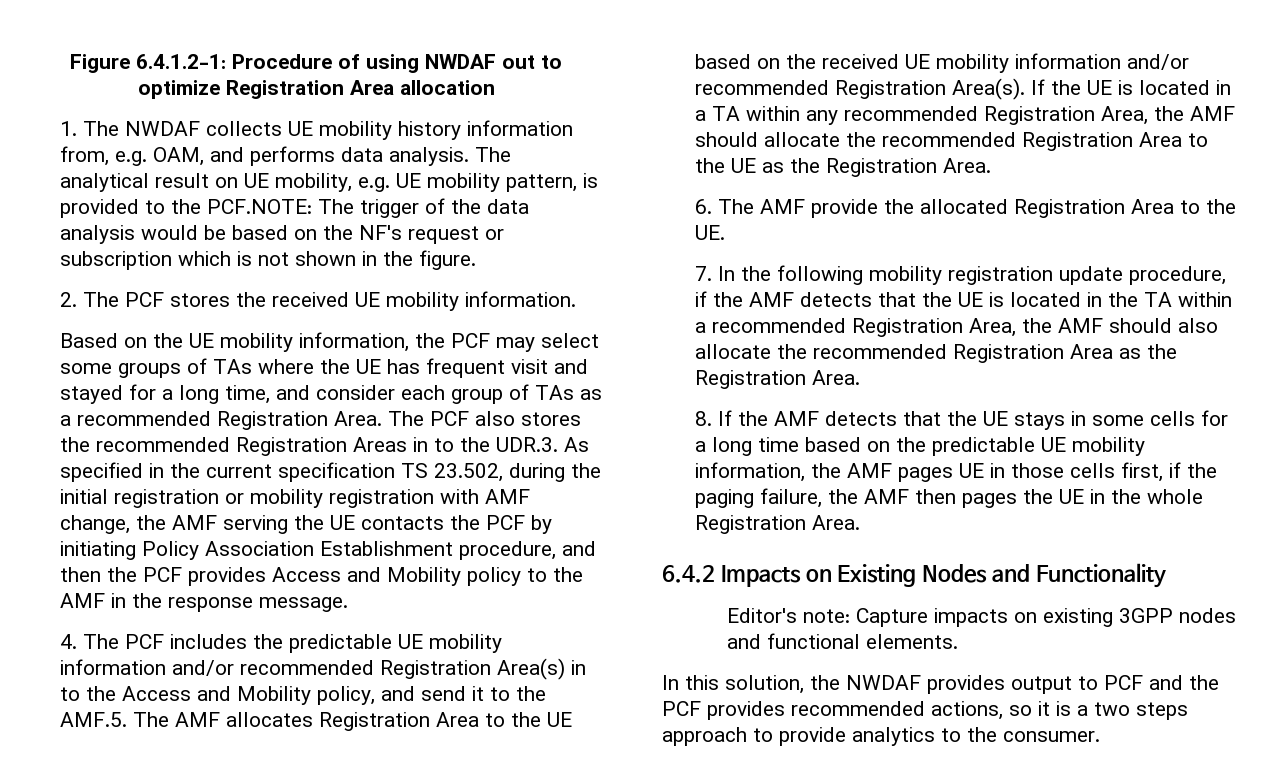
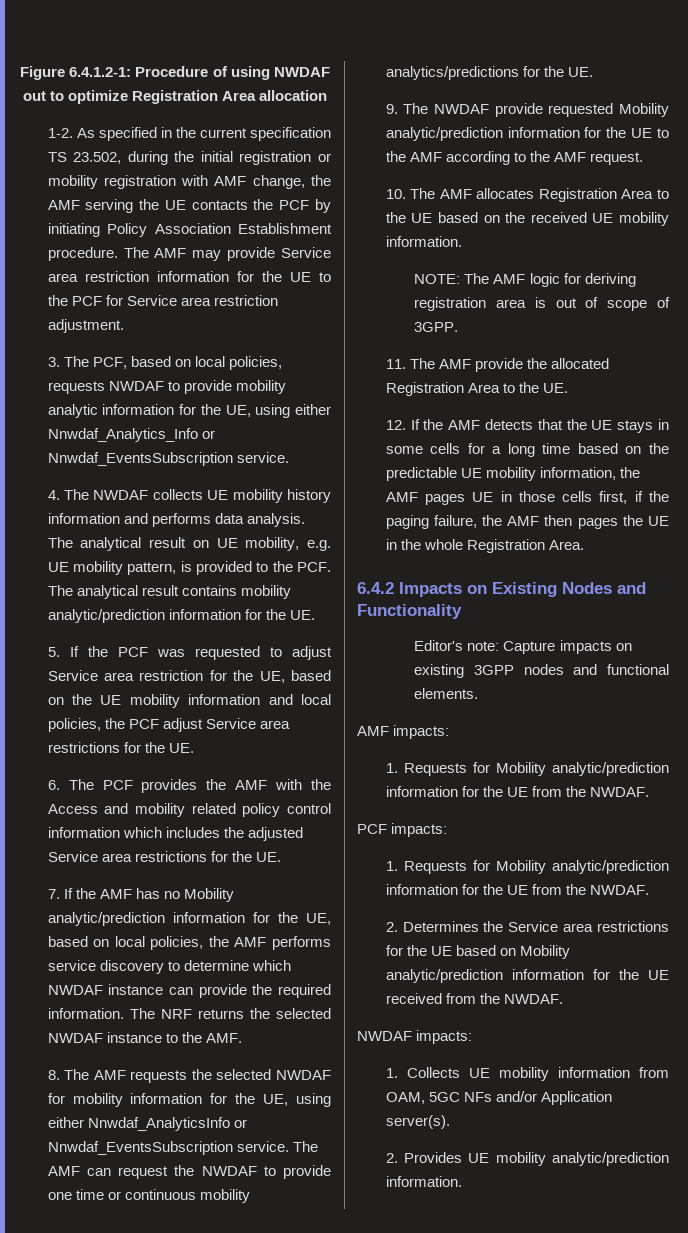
- 1. The NWDAF collects UE mobility history information from, e.g. OAM, and performs data analysis. The analytical result on UE mobility, e.g. UE mobility pattern, is provided to the PCF.NOTE: The trigger of the data analysis would be based on the NF's request or subscription which is not shown in the figure.
- 2. The PCF stores the received UE mobility information.
- Based on the UE mobility information, the PCF may select some groups of TAs where the UE has frequent visit and stayed for a long time, and consider each group of TAs as a recommended Registration Area. The PCF also stores the recommended Registration Areas in to the UDR.3. As specified in the current specification TS 23.502, during the initial registration or mobility registration with AMF change, the AMF serving the UE contacts the PCF by initiating Policy Association Establishment procedure, and then the PCF provides Access and Mobility policy to the AMF in the response message.
- 4. The PCF includes the predictable UE mobility information and/or recommended Registration Area(s) in to the Access and Mobility policy, and send it to the AMF.5. The AMF allocates Registration Area to the UE based on the received UE mobility information and/or recommended Registration Area(s). If the UE is located in a TA within any recommended Registration Area, the AMF should allocate the recommended Registration Area to the UE as the Registration Area.
- 6. The AMF provide the allocated Registration Area to the UE.
+ 1-2. As specified in the current specification TS 23.502, during the initial registration or mobility registration with AMF change, the AMF serving the UE contacts the PCF by initiating Policy Association Establishment procedure. The AMF may provide Service area restriction information for the UE to the PCF for Service area restriction adjustment.
+ 3. The PCF, based on local policies, requests NWDAF to provide mobility analytic information for the UE, using either Nnwdaf_Analytics_Info or Nnwdaf_EventsSubscription service.
+ 4. The NWDAF collects UE mobility history information and performs data analysis. The analytical result on UE mobility, e.g. UE mobility pattern, is provided to the PCF. The analytical result contains mobility analytic/prediction information for the UE.
+ 5. If the PCF was requested to adjust Service area restriction for the UE, based on the UE mobility information and local policies, the PCF adjust Service area restrictions for the UE.
+ 6. The PCF provides the AMF with the Access and mobility related policy control information which includes the adjusted Service area restrictions for the UE.
+ 7. If the AMF has no Mobility analytic/prediction information for the UE, based on local policies, the AMF performs service discovery to determine which NWDAF instance can provide the required information. The NRF returns the selected NWDAF instance to the AMF.
+ 8. The AMF requests the selected NWDAF for mobility information for the UE, using either Nnwdaf_AnalyticsInfo or Nnwdaf_EventsSubscription service. The AMF can request the NWDAF to provide one time or continuous mobility analytics/predictions for the UE.
+ 9. The NWDAF provide requested Mobility analytic/prediction information for the UE to the AMF according to the AMF request.
+ 10. The AMF allocates Registration Area to the UE based on the received UE mobility information.
+ NOTE: The AMF logic for deriving registration area is out of scope of 3GPP.
+ 11. The AMF provide the allocated Registration Area to the UE.
- 7. In the following mobility registration update procedure, if the AMF detects that the UE is located in the TA within a recommended Registration Area, the AMF should also allocate the recommended Registration Area as the Registration Area.
- 8. If the AMF detects that the UE stays in some cells for a long time based on the predictable UE mobility information, the AMF pages UE in those cells first, if the paging failure, the AMF then pages the UE in the whole Registration Area.
+ 12. If the AMF detects that the UE stays in some cells for a long time based on the predictable UE mobility information, the AMF pages UE in those cells first, if the paging failure, the AMF then pages the UE in the whole Registration Area.
- In this solution, the NWDAF provides output to PCF and the PCF provides recommended actions, so it is a two steps approach to provide analytics to the consumer.
+ AMF impacts:
+ 1. Requests for Mobility analytic/prediction information for the UE from the NWDAF.
+ PCF impacts:
+ 1. Requests for Mobility analytic/prediction information for the UE from the NWDAF.
+ 2. Determines the Service area restrictions for the UE based on Mobility analytic/prediction information for the UE received from the NWDAF.
+ NWDAF impacts:
+ 1. Collects UE mobility information from OAM, 5GC NFs and/or Application server(s).
+ 2. Provides UE mobility analytic/prediction information.

